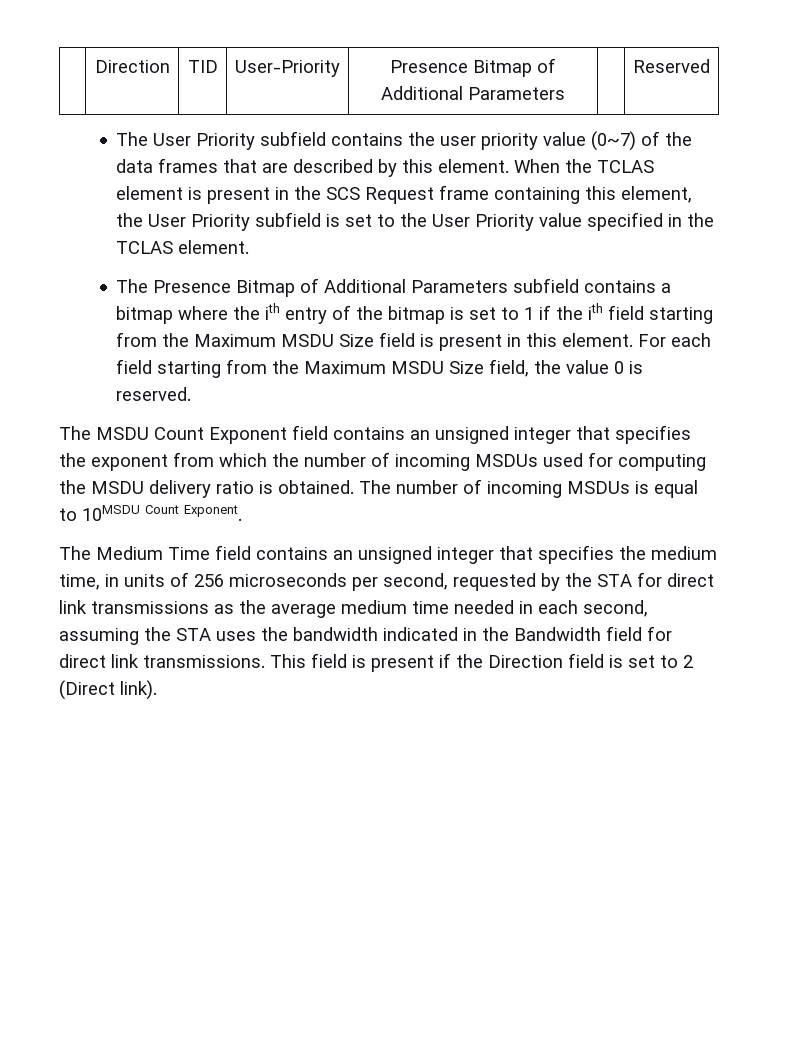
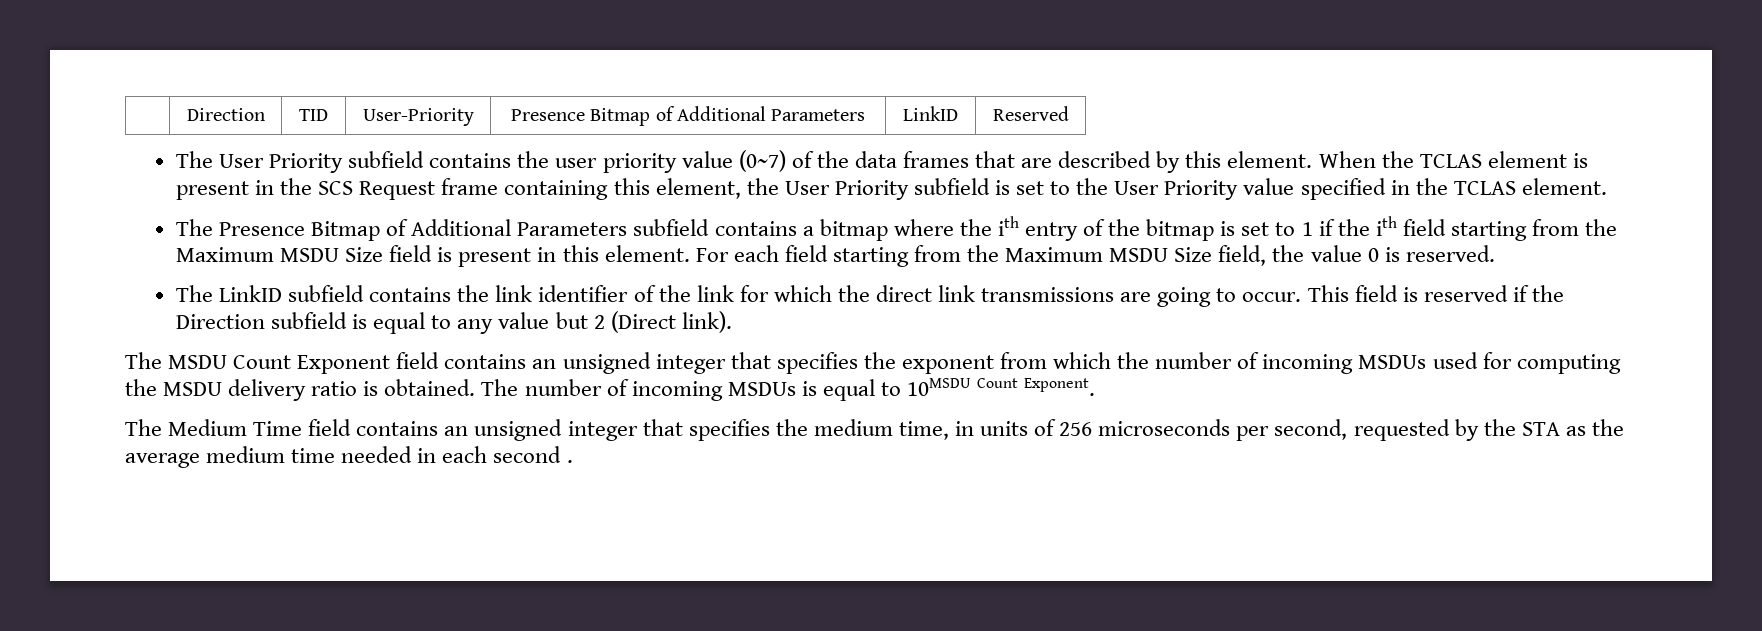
- | Direction | TID | User-Priority | Presence Bitmap of Additional Parameters | | Reserved
+ | Direction | TID | User-Priority | Presence Bitmap of Additional Parameters | LinkID | Reserved
+ The LinkID subfield contains the link identifier of the link for which the direct link transmissions are going to occur. This field is reserved if the Direction subfield is equal to any value but 2 (Direct link).
- The Medium Time field contains an unsigned integer that specifies the medium time, in units of 256 microseconds per second, requested by the STA for direct link transmissions as the average medium time needed in each second, assuming the STA uses the bandwidth indicated in the Bandwidth field for direct link transmissions. This field is present if the Direction field is set to 2 (Direct link).
+ The Medium Time field contains an unsigned integer that specifies the medium time, in units of 256 microseconds per second, requested by the STA as the average medium time needed in each second .

